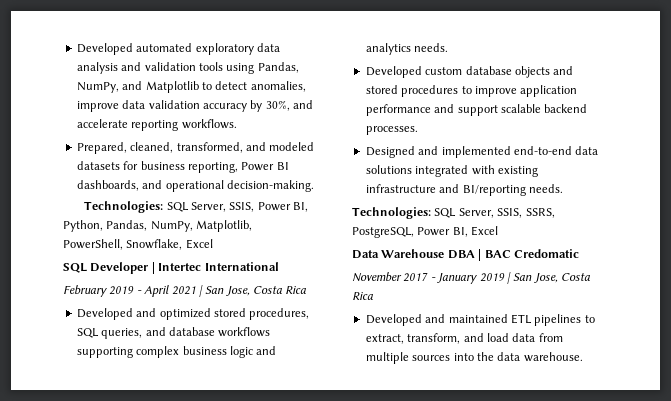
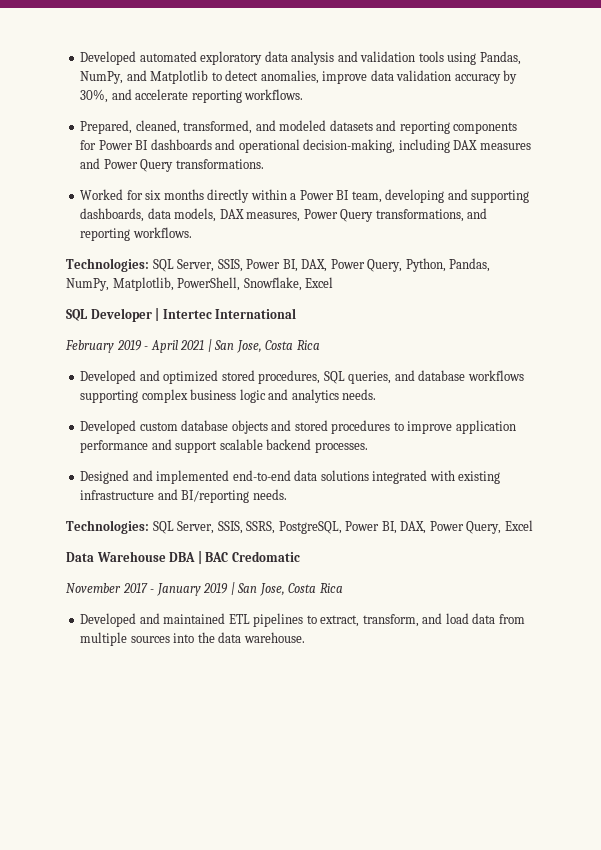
- Prepared, cleaned, transformed, and modeled datasets for business reporting, Power BI dashboards, and operational decision-making.
+ Prepared, cleaned, transformed, and modeled datasets and reporting components for Power BI dashboards and operational decision-making, including DAX measures and Power Query transformations.
+ Worked for six months directly within a Power BI team, developing and supporting dashboards, data models, DAX measures, Power Query transformations, and reporting workflows.
- Technologies: SQL Server, SSIS, Power BI, Python, Pandas, NumPy, Matplotlib, PowerShell, Snowflake, Excel
+ Technologies: SQL Server, SSIS, Power BI, DAX, Power Query, Python, Pandas, NumPy, Matplotlib, PowerShell, Snowflake, Excel
- Technologies: SQL Server, SSIS, SSRS, PostgreSQL, Power BI, Excel
+ Technologies: SQL Server, SSIS, SSRS, PostgreSQL, Power BI, DAX, Power Query, Excel

